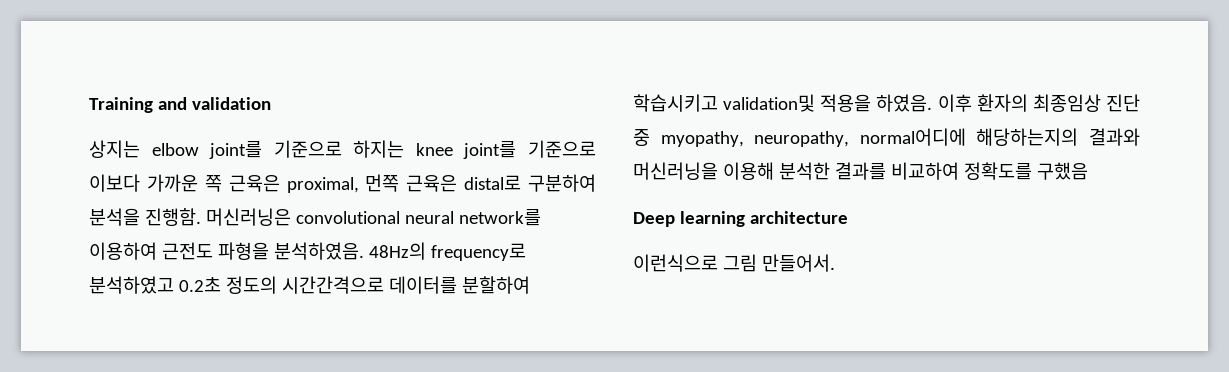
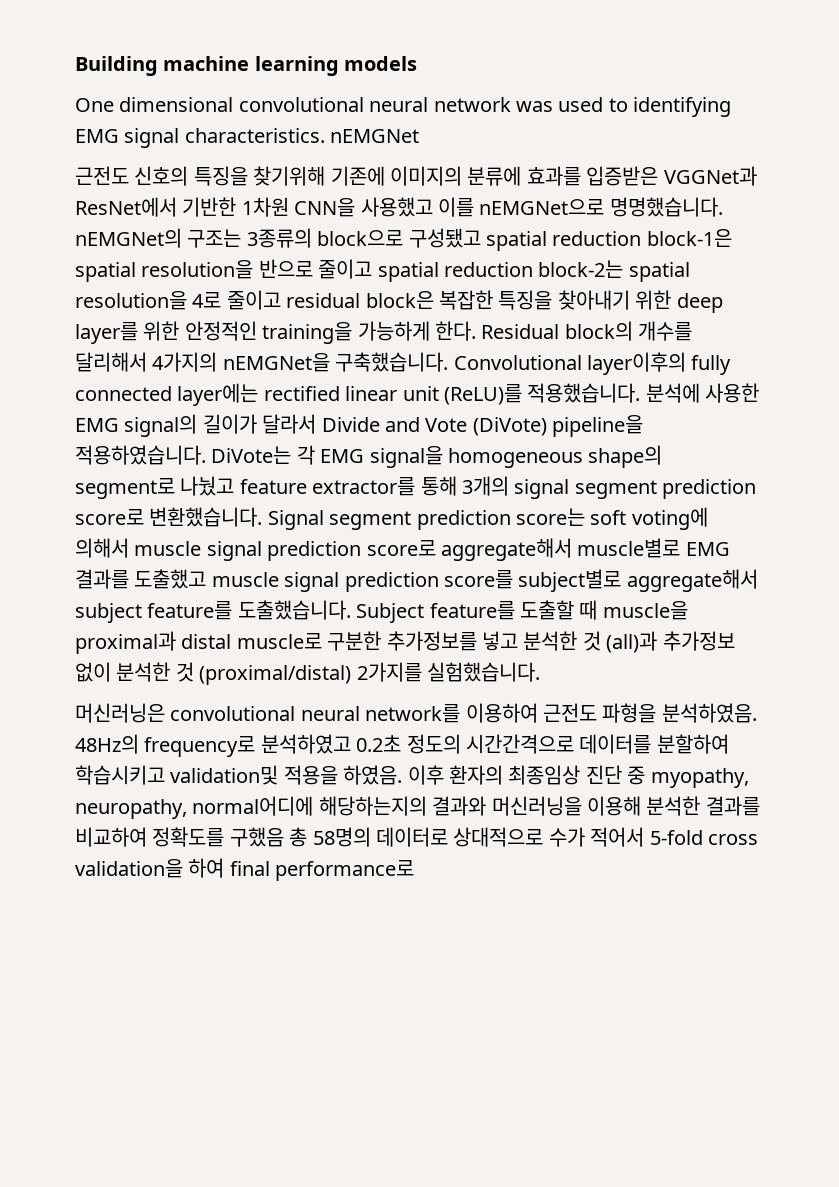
- Training and validation
- 상지는 elbow joint를 기준으로 하지는 knee joint를 기준으로 이보다 가까운 쪽 근육은 proximal, 먼쪽 근육은 distal로 구분하여 분석을 진행함. 머신러닝은 convolutional neural network를 이용하여 근전도 파형을 분석하였음.
+ Building machine learning models
+ One dimensional convolutional neural network was used to identifying EMG signal characteristics. nEMGNet
+ 근전도 신호의 특징을 찾기위해 기존에 이미지의 분류에 효과를 입증받은 VGGNet과 ResNet에서 기반한 1차원 CNN을 사용했고 이를 nEMGNet으로 명명했습니다. nEMGNet의 구조는 3종류의 block으로 구성됐고 spatial reduction block-1은 spatial resolution을 반으로 줄이고 spatial reduction block-2는 spatial resolution을 4로 줄이고 residual block은 복잡한 특징을 찾아내기 위한 deep layer를 위한 안정적인 training을 가능하게 한다. Residual block의 개수를 달리해서 4가지의 nEMGNet을 구축했습니다. Convolutional layer이후의 fully connected layer에는 rectified linear unit (ReLU)를 적용했습니다. 분석에 사용한 EMG signal의 길이가 달라서 Divide and Vote (DiVote) pipeline을 적용하였습니다. DiVote는 각 EMG signal을 homogeneous shape의 segment로 나눴고 feature extractor를 통해 3개의 signal segment prediction score로 변환했습니다. Signal segment prediction score는 soft voting에 의해서 muscle signal prediction score로 aggregate해서 muscle별로 EMG 결과를 도출했고 muscle signal prediction score를 subject별로 aggregate해서 subject feature를 도출했습니다. Subject feature를 도출할 때 muscle을 proximal과 distal muscle로 구분한 추가정보를 넣고 분석한 것 (all)과 추가정보 없이 분석한 것 (proximal/distal) 2가지를 실험했습니다.
+ 머신러닝은 convolutional neural network를 이용하여 근전도 파형을 분석하였음.
- 이후 환자의 최종임상 진단 중 myopathy, neuropathy, normal어디에 해당하는지의 결과와 머신러닝을 이용해 분석한 결과를 비교하여 정확도를 구했음
- Deep learning architecture
- 이런식으로 그림 만들어서.
+ 이후 환자의 최종임상 진단 중 myopathy, neuropathy, normal어디에 해당하는지의 결과와 머신러닝을 이용해 분석한 결과를 비교하여 정확도를 구했음 총 58명의 데이터로 상대적으로 수가 적어서 5-fold cross validation을 하여 final performance로

